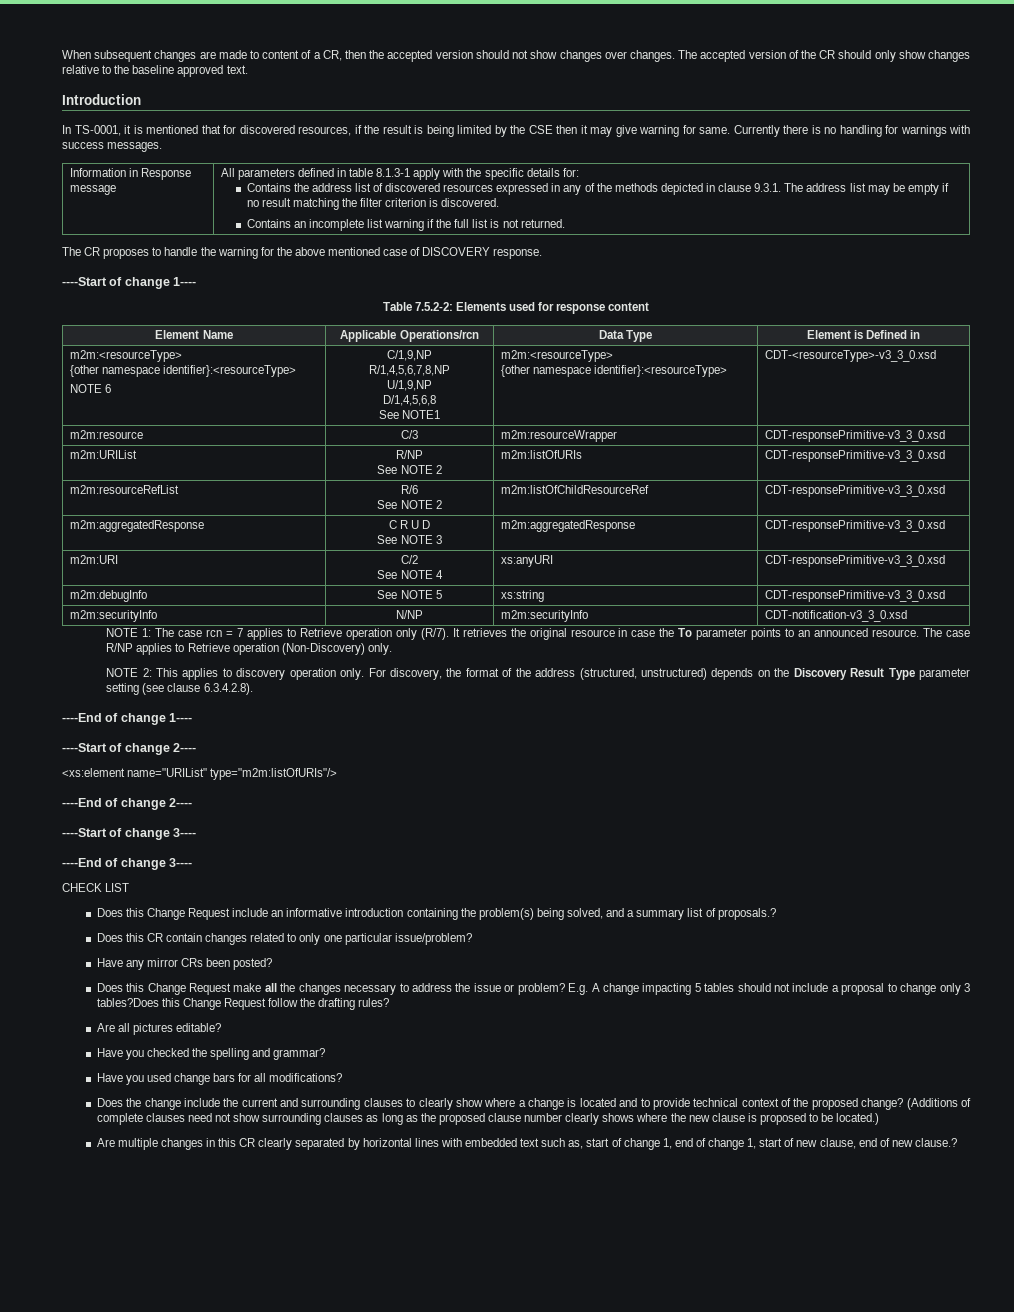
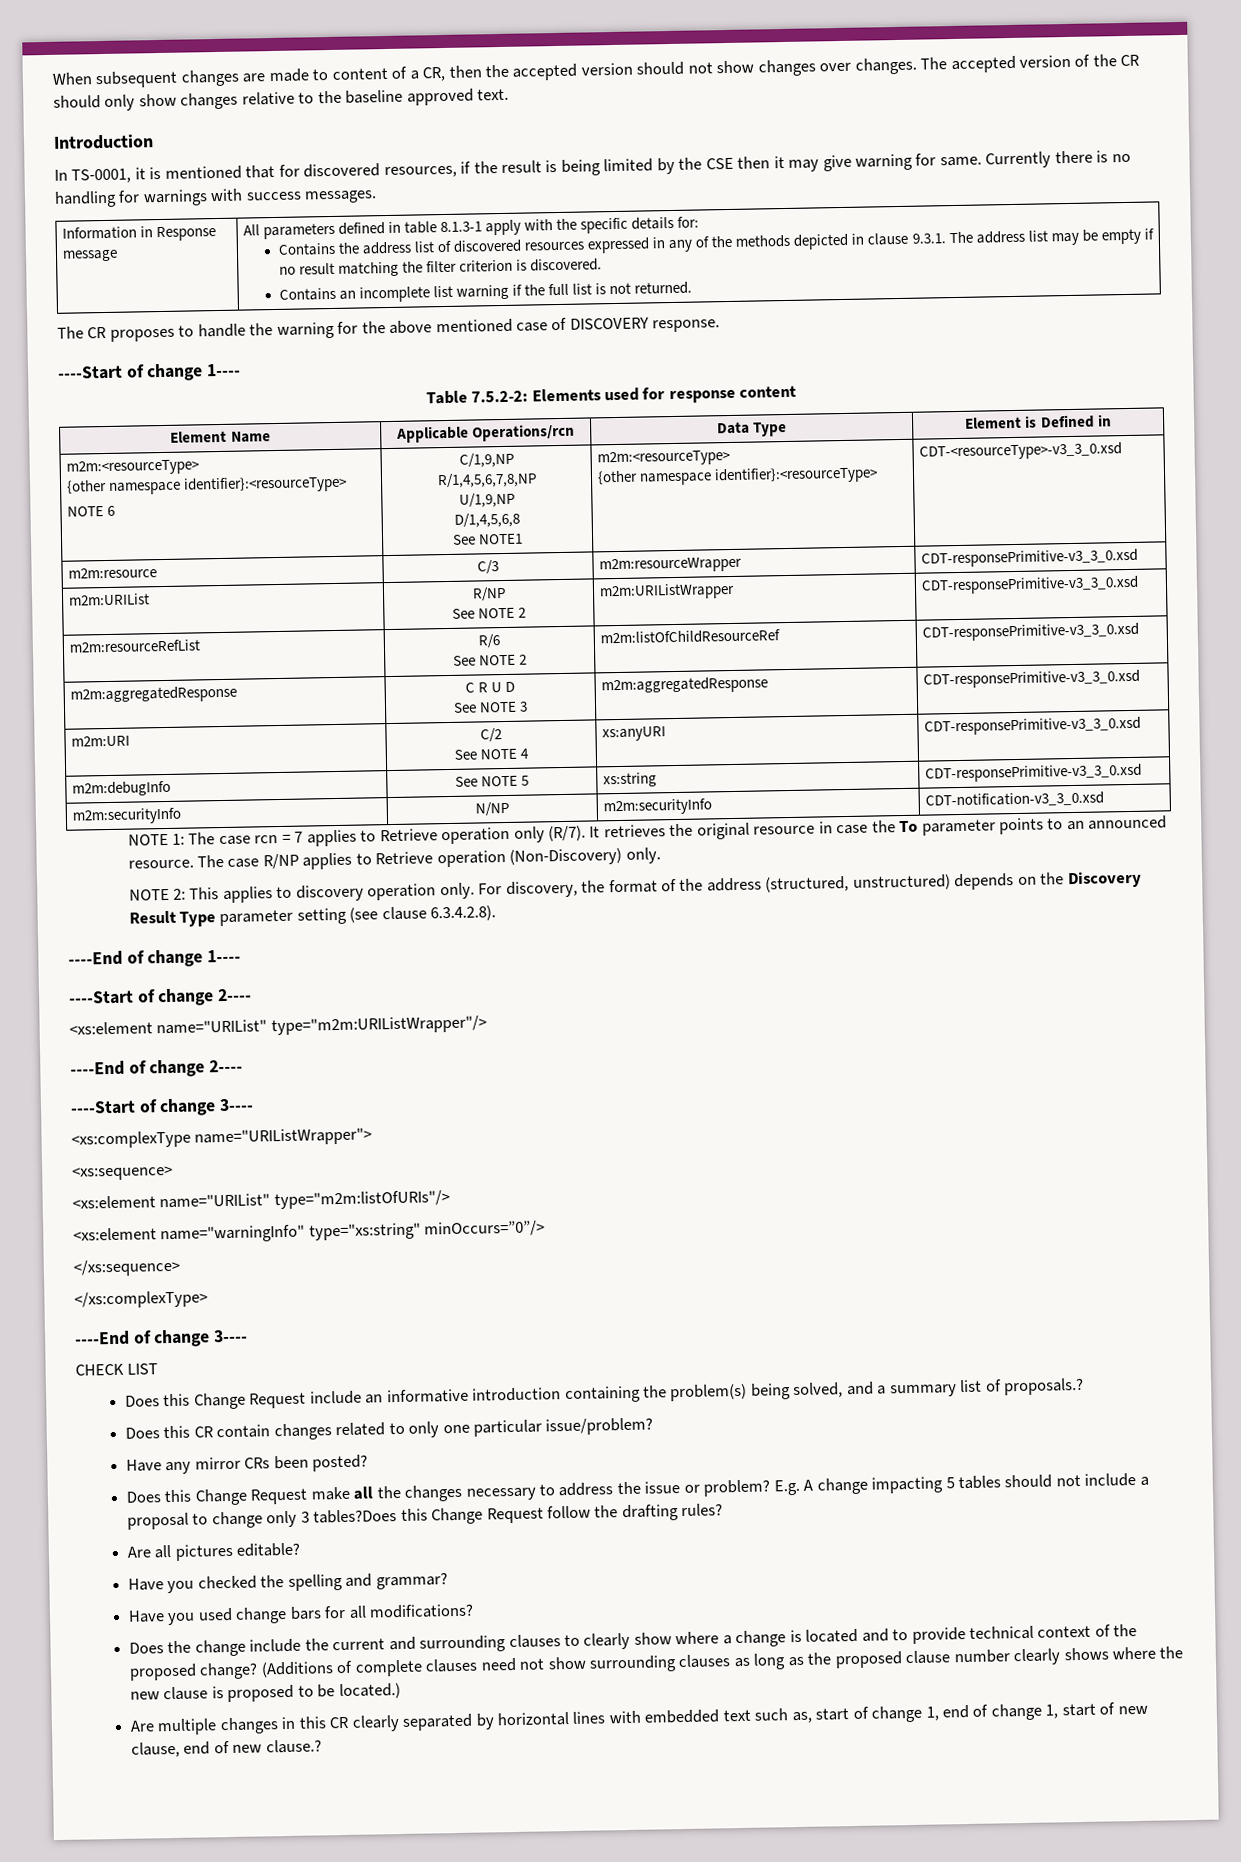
  m2m:URIList | R/NP
- See NOTE 2 | m2m:listOfURIs | CDT-responsePrimitive-v3_3_0.xsd
+ See NOTE 2 | m2m:URIListWrapper | CDT-responsePrimitive-v3_3_0.xsd
- <xs:element name="URIList" type="m2m:listOfURIs"/>
+ <xs:element name="URIList" type="m2m:URIListWrapper"/>
+ <xs:complexType name="URIListWrapper">
+ <xs:sequence>
+ <xs:element name="URIList" type="m2m:listOfURIs"/>
+ <xs:element name="warningInfo" type="xs:string" minOccurs=”0”/>
+ </xs:sequence>
+ </xs:complexType>

